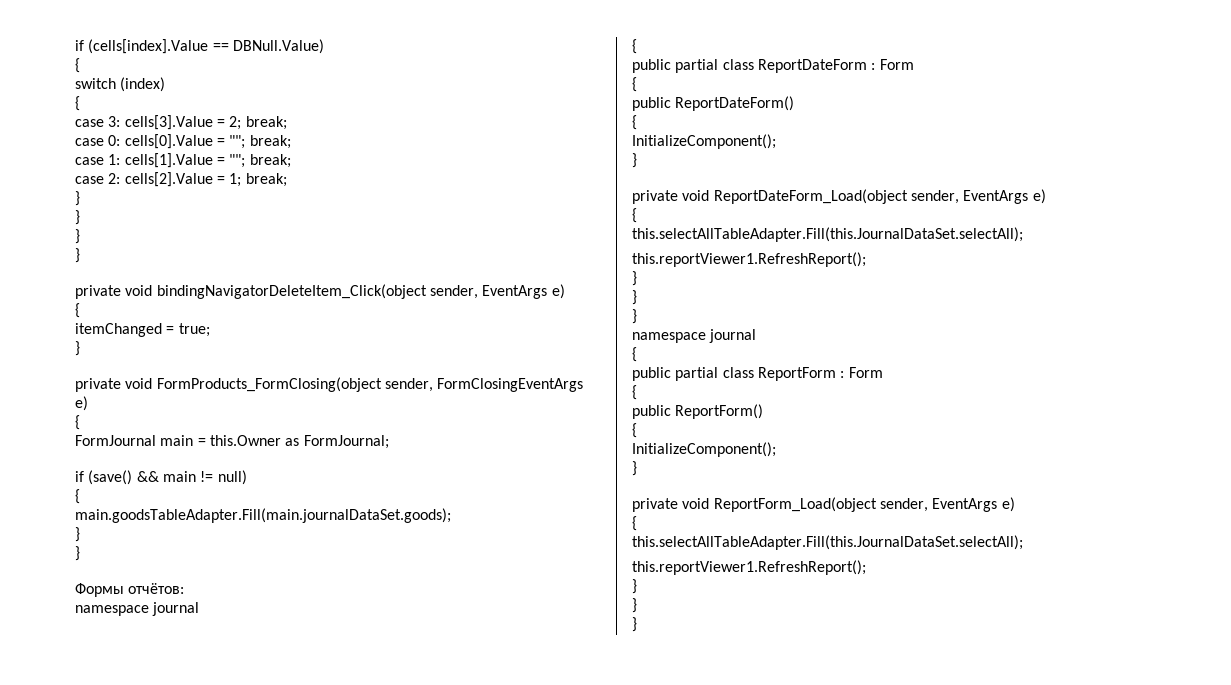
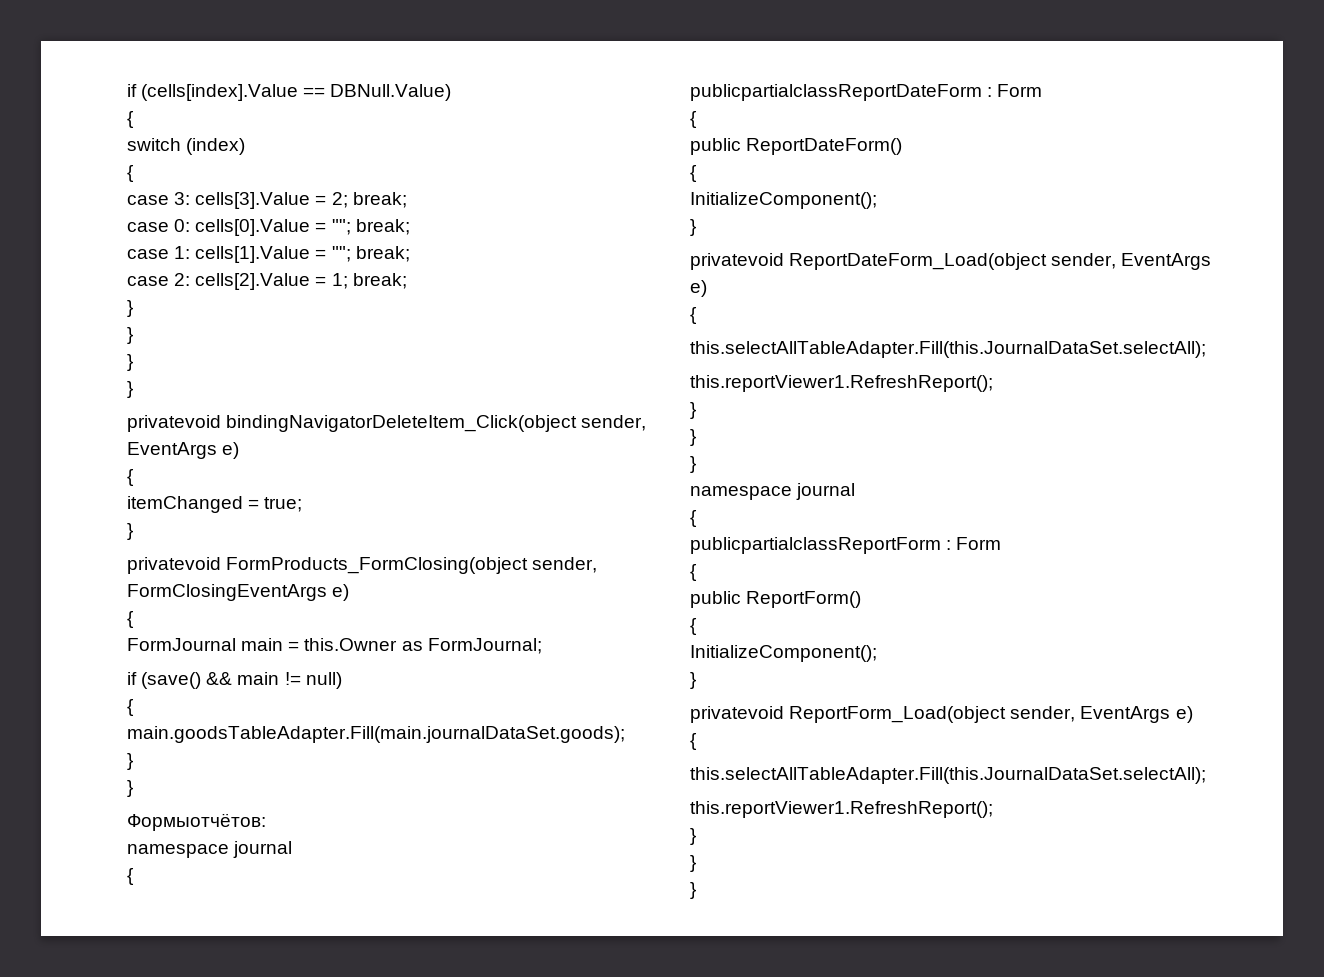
- private void bindingNavigatorDeleteItem_Click(object sender, EventArgs e)
+ privatevoid bindingNavigatorDeleteItem_Click(object sender, EventArgs e)
- private void FormProducts_FormClosing(object sender, FormClosingEventArgs e)
+ privatevoid FormProducts_FormClosing(object sender, FormClosingEventArgs e)
- Формы отчётов:
+ Формыотчётов:
  namespace journal
  {
- public partial class ReportDateForm : Form
+ publicpartialclassReportDateForm : Form
- private void ReportDateForm_Load(object sender, EventArgs e)
+ privatevoid ReportDateForm_Load(object sender, EventArgs e)
- public partial class ReportForm : Form
+ publicpartialclassReportForm : Form
- private void ReportForm_Load(object sender, EventArgs e)
+ privatevoid ReportForm_Load(object sender, EventArgs e)

